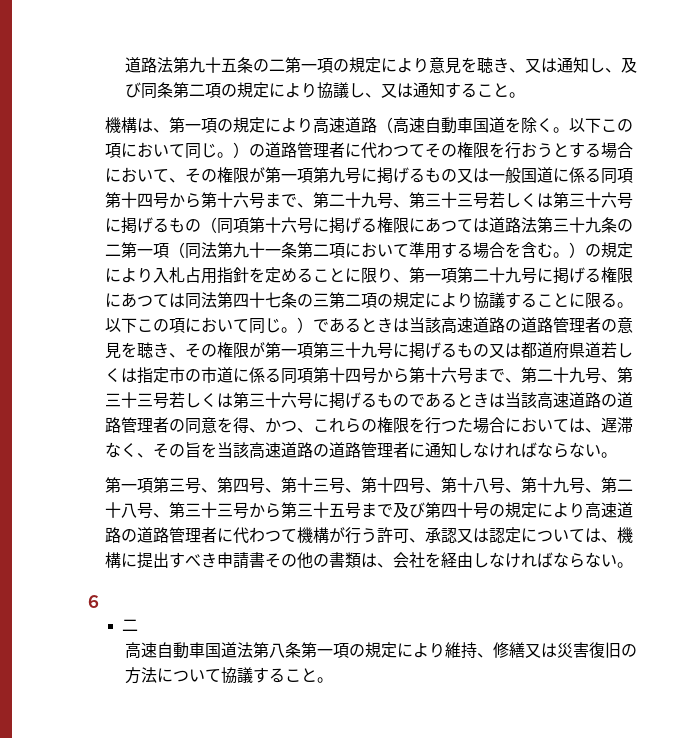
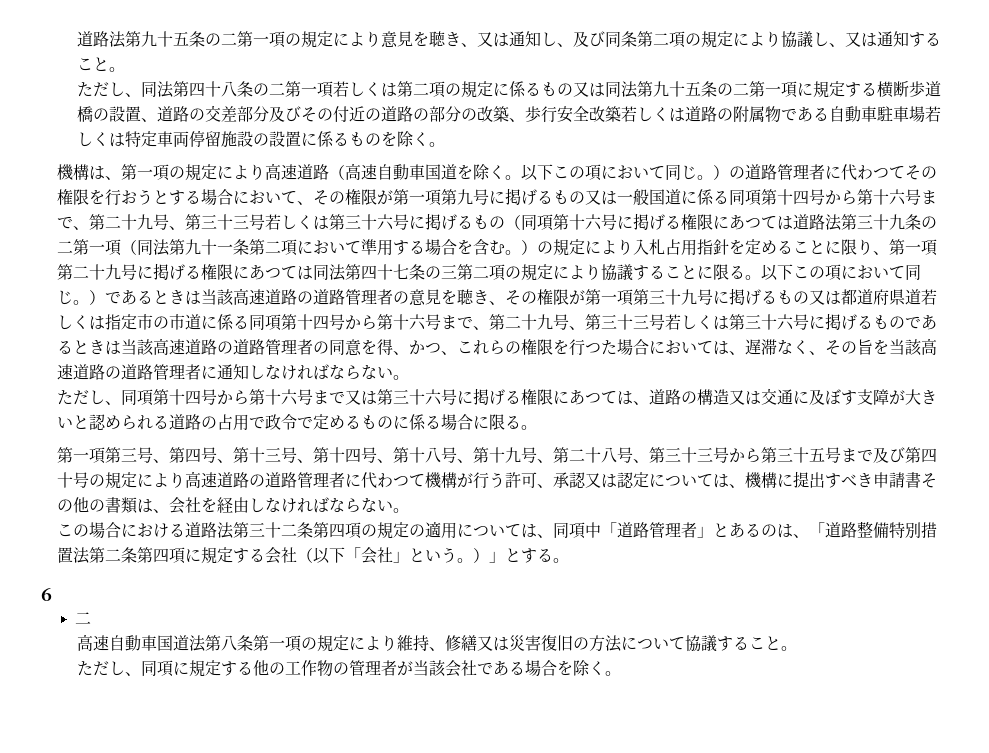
+ ただし、同法第四十八条の二第一項若しくは第二項の規定に係るもの又は同法第九十五条の二第一項に規定する横断歩道橋の設置、道路の交差部分及びその付近の道路の部分の改築、歩行安全改築若しくは道路の附属物である自動車駐車場若しくは特定車両停留施設の設置に係るものを除く。
+ ただし、同項第十四号から第十六号まで又は第三十六号に掲げる権限にあつては、道路の構造又は交通に及ぼす支障が大きいと認められる道路の占用で政令で定めるものに係る場合に限る。
+ この場合における道路法第三十二条第四項の規定の適用については、同項中「道路管理者」とあるのは、「道路整備特別措置法第二条第四項に規定する会社（以下「会社」という。）」とする。
+ ただし、同項に規定する他の工作物の管理者が当該会社である場合を除く。

